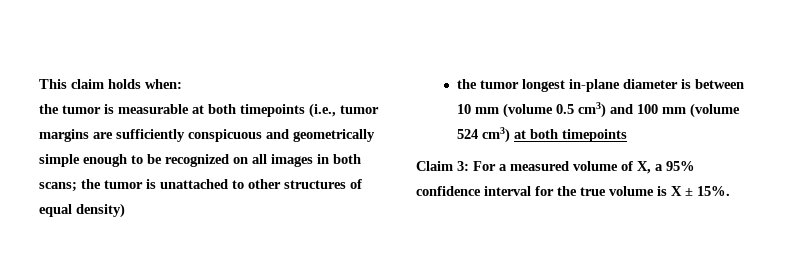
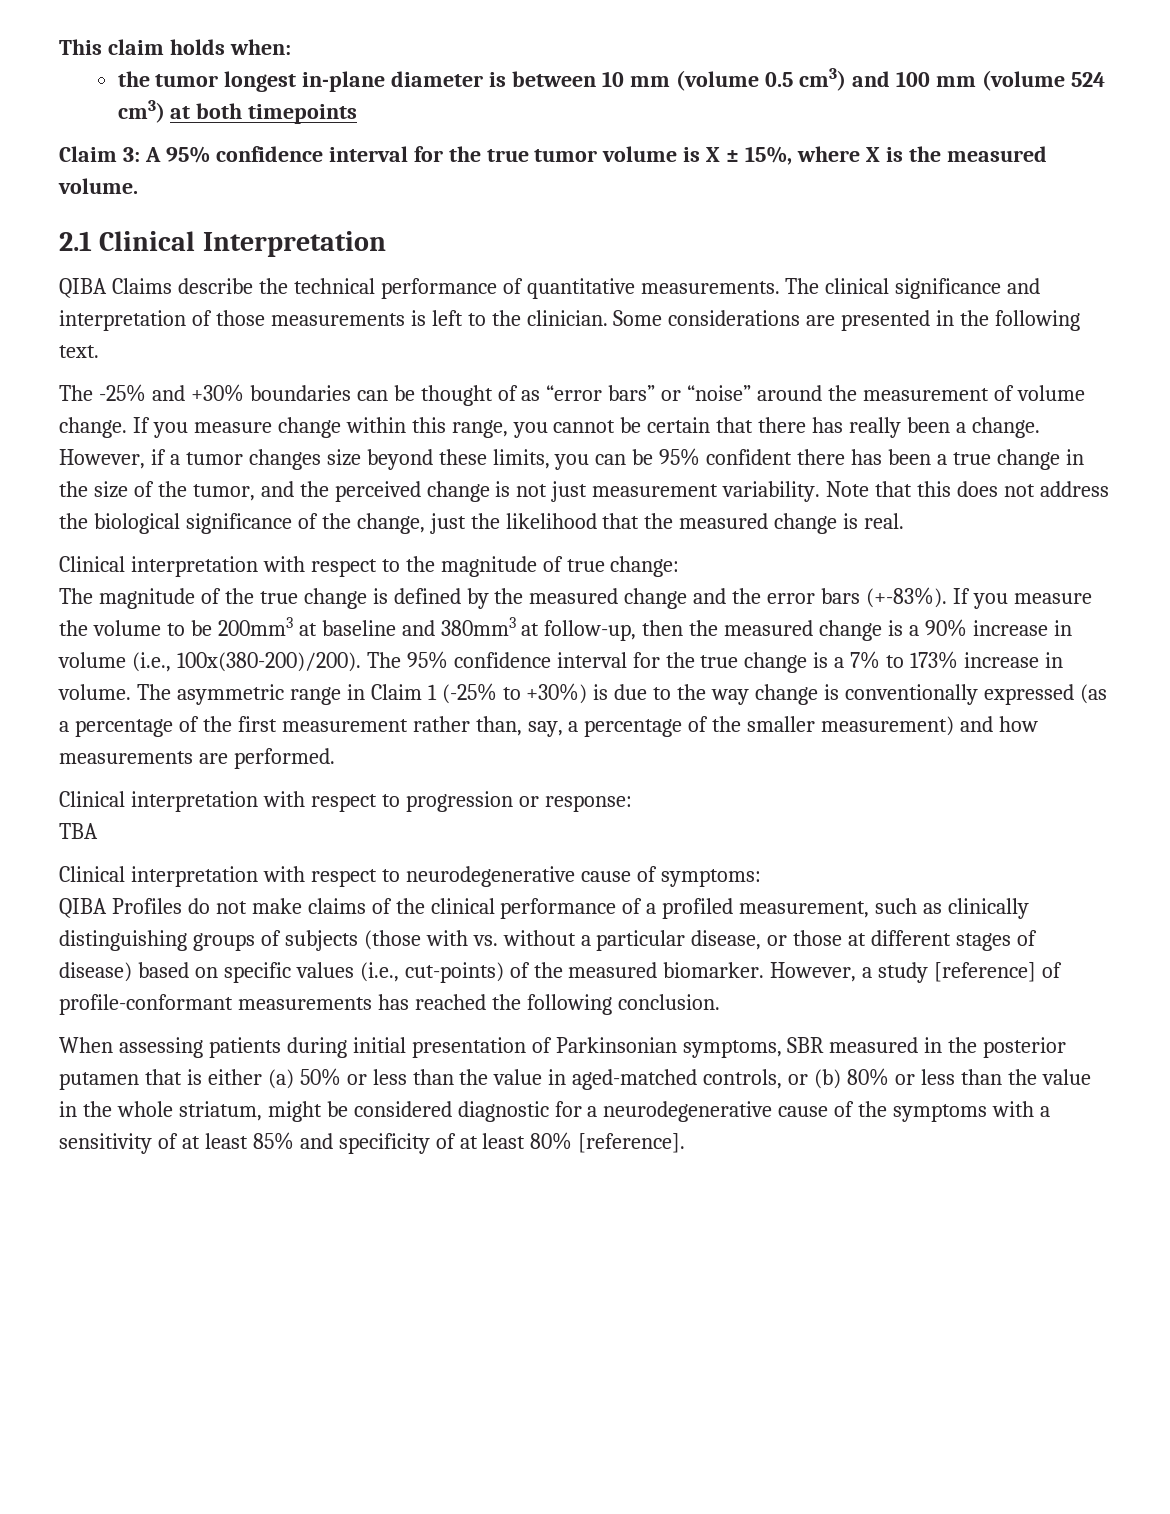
- the tumor is measurable at both timepoints (i.e., tumor margins are sufficiently conspicuous and geometrically simple enough to be recognized on all images in both scans; the tumor is unattached to other structures of equal density)
- Claim 3: For a measured volume of X, a 95% confidence interval for the true volume is X ± 15%.
+ Claim 3: A 95% confidence interval for the true tumor volume is X ± 15%, where X is the measured volume.
+ 2.1 Clinical Interpretation
+ QIBA Claims describe the technical performance of quantitative measurements. The clinical significance and interpretation of those measurements is left to the clinician. Some considerations are presented in the following text.
+ The -25% and +30% boundaries can be thought of as “error bars” or “noise” around the measurement of volume change. If you measure change within this range, you cannot be certain that there has really been a change. However, if a tumor changes size beyond these limits, you can be 95% confident there has been a true change in the size of the tumor, and the perceived change is not just measurement variability. Note that this does not address the biological significance of the change, just the likelihood that the measured change is real.
+ Clinical interpretation with respect to the magnitude of true change:
+ The magnitude of the true change is defined by the measured change and the error bars (+-83%). If you measure the volume to be 200mm3 at baseline and 380mm3 at follow-up, then the measured change is a 90% increase in volume (i.e., 100x(380-200)/200). The 95% confidence interval for the true change is a 7% to 173% increase in volume. The asymmetric range in Claim 1 (-25% to +30%) is due to the way change is conventionally expressed (as a percentage of the first measurement rather than, say, a percentage of the smaller measurement) and how measurements are performed.
+ Clinical interpretation with respect to progression or response:
+ TBA
+ Clinical interpretation with respect to neurodegenerative cause of symptoms:
+ QIBA Profiles do not make claims of the clinical performance of a profiled measurement, such as clinically distinguishing groups of subjects (those with vs. without a particular disease, or those at different stages of disease) based on specific values (i.e., cut-points) of the measured biomarker. However, a study [reference] of profile-conformant measurements has reached the following conclusion.
+ When assessing patients during initial presentation of Parkinsonian symptoms, SBR measured in the posterior putamen that is either (a) 50% or less than the value in aged-matched controls, or (b) 80% or less than the value in the whole striatum, might be considered diagnostic for a neurodegenerative cause of the symptoms with a sensitivity of at least 85% and specificity of at least 80% [reference].

